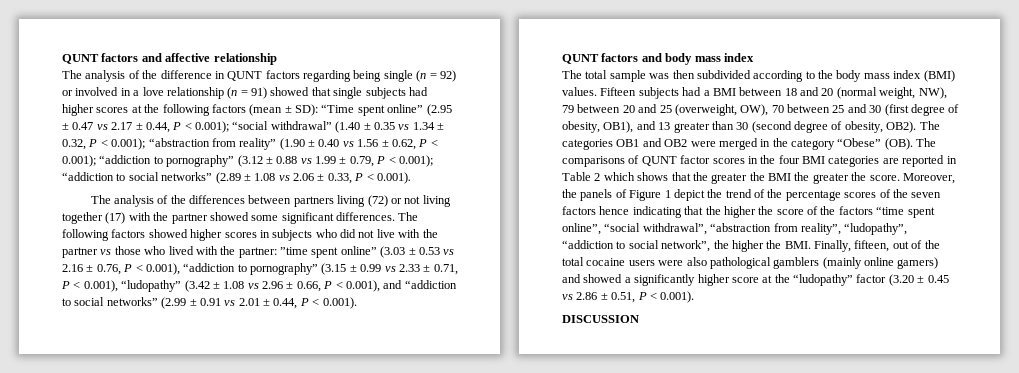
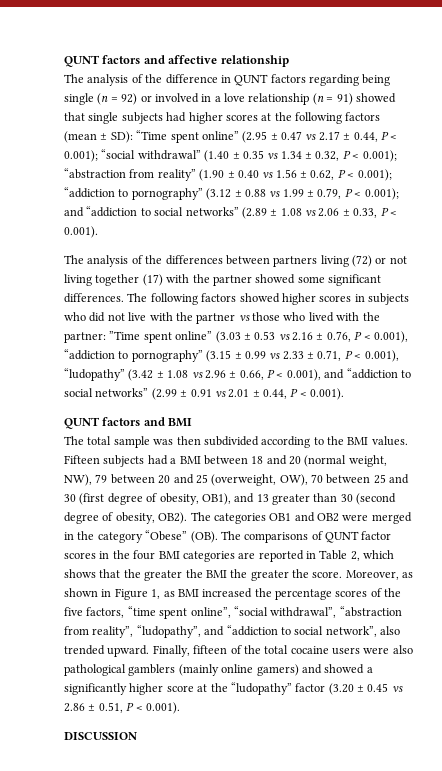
- “addiction to social networks” (2.89 ± 1.08 vs 2.06 ± 0.33, P < 0.001).
+ and “addiction to social networks” (2.89 ± 1.08 vs 2.06 ± 0.33, P < 0.001).
- ”time spent online” (3.03 ± 0.53 vs 2.16 ± 0.76, P < 0.001), “addiction to pornography” (3.15 ± 0.99 vs 2.33 ± 0.71, P < 0.001), “ludopathy” (3.42 ± 1.08 vs 2.96 ± 0.66, P < 0.001), and “addiction to social networks” (2.99 ± 0.91 vs 2.01 ± 0.44, P < 0.001).
+ ”Time spent online” (3.03 ± 0.53 vs 2.16 ± 0.76, P < 0.001), “addiction to pornography” (3.15 ± 0.99 vs 2.33 ± 0.71, P < 0.001), “ludopathy” (3.42 ± 1.08 vs 2.96 ± 0.66, P < 0.001), and “addiction to social networks” (2.99 ± 0.91 vs 2.01 ± 0.44, P < 0.001).
- QUNT factors and body mass index
+ QUNT factors and BMI
- The total sample was then subdivided according to the body mass index (BMI) values.
+ The total sample was then subdivided according to the BMI values.
- The categories OB1 and OB2 were merged in the category “Obese” (OB). The comparisons of QUNT factor scores in the four BMI categories are reported in Table 2 which shows that the greater the BMI the greater the score.
+ The categories OB1 and OB2 were merged in the category “Obese” (OB). The comparisons of QUNT factor scores in the four BMI categories are reported in Table 2, which shows that the greater the BMI the greater the score.
- Moreover, the panels of Figure 1 depict the trend of the percentage scores of the seven factors hence indicating that the higher the score of the factors “time spent online”, “social withdrawal”, “abstraction from reality”, “ludopathy”, “addiction to social network”, the higher the BMI. Finally, fifteen, out of the total cocaine users were also pathological gamblers (mainly online gamers) and showed a significantly higher score at the “ludopathy” factor (3.20 ± 0.45 vs 2.86 ± 0.51, P < 0.001).
+ Moreover, as shown in Figure 1, as BMI increased the percentage scores of the five factors, “time spent online”, “social withdrawal”, “abstraction from reality”, “ludopathy”, and “addiction to social network”, also trended upward. Finally, fifteen of the total cocaine users were also pathological gamblers (mainly online gamers) and showed a significantly higher score at the “ludopathy” factor (3.20 ± 0.45 vs 2.86 ± 0.51, P < 0.001).

